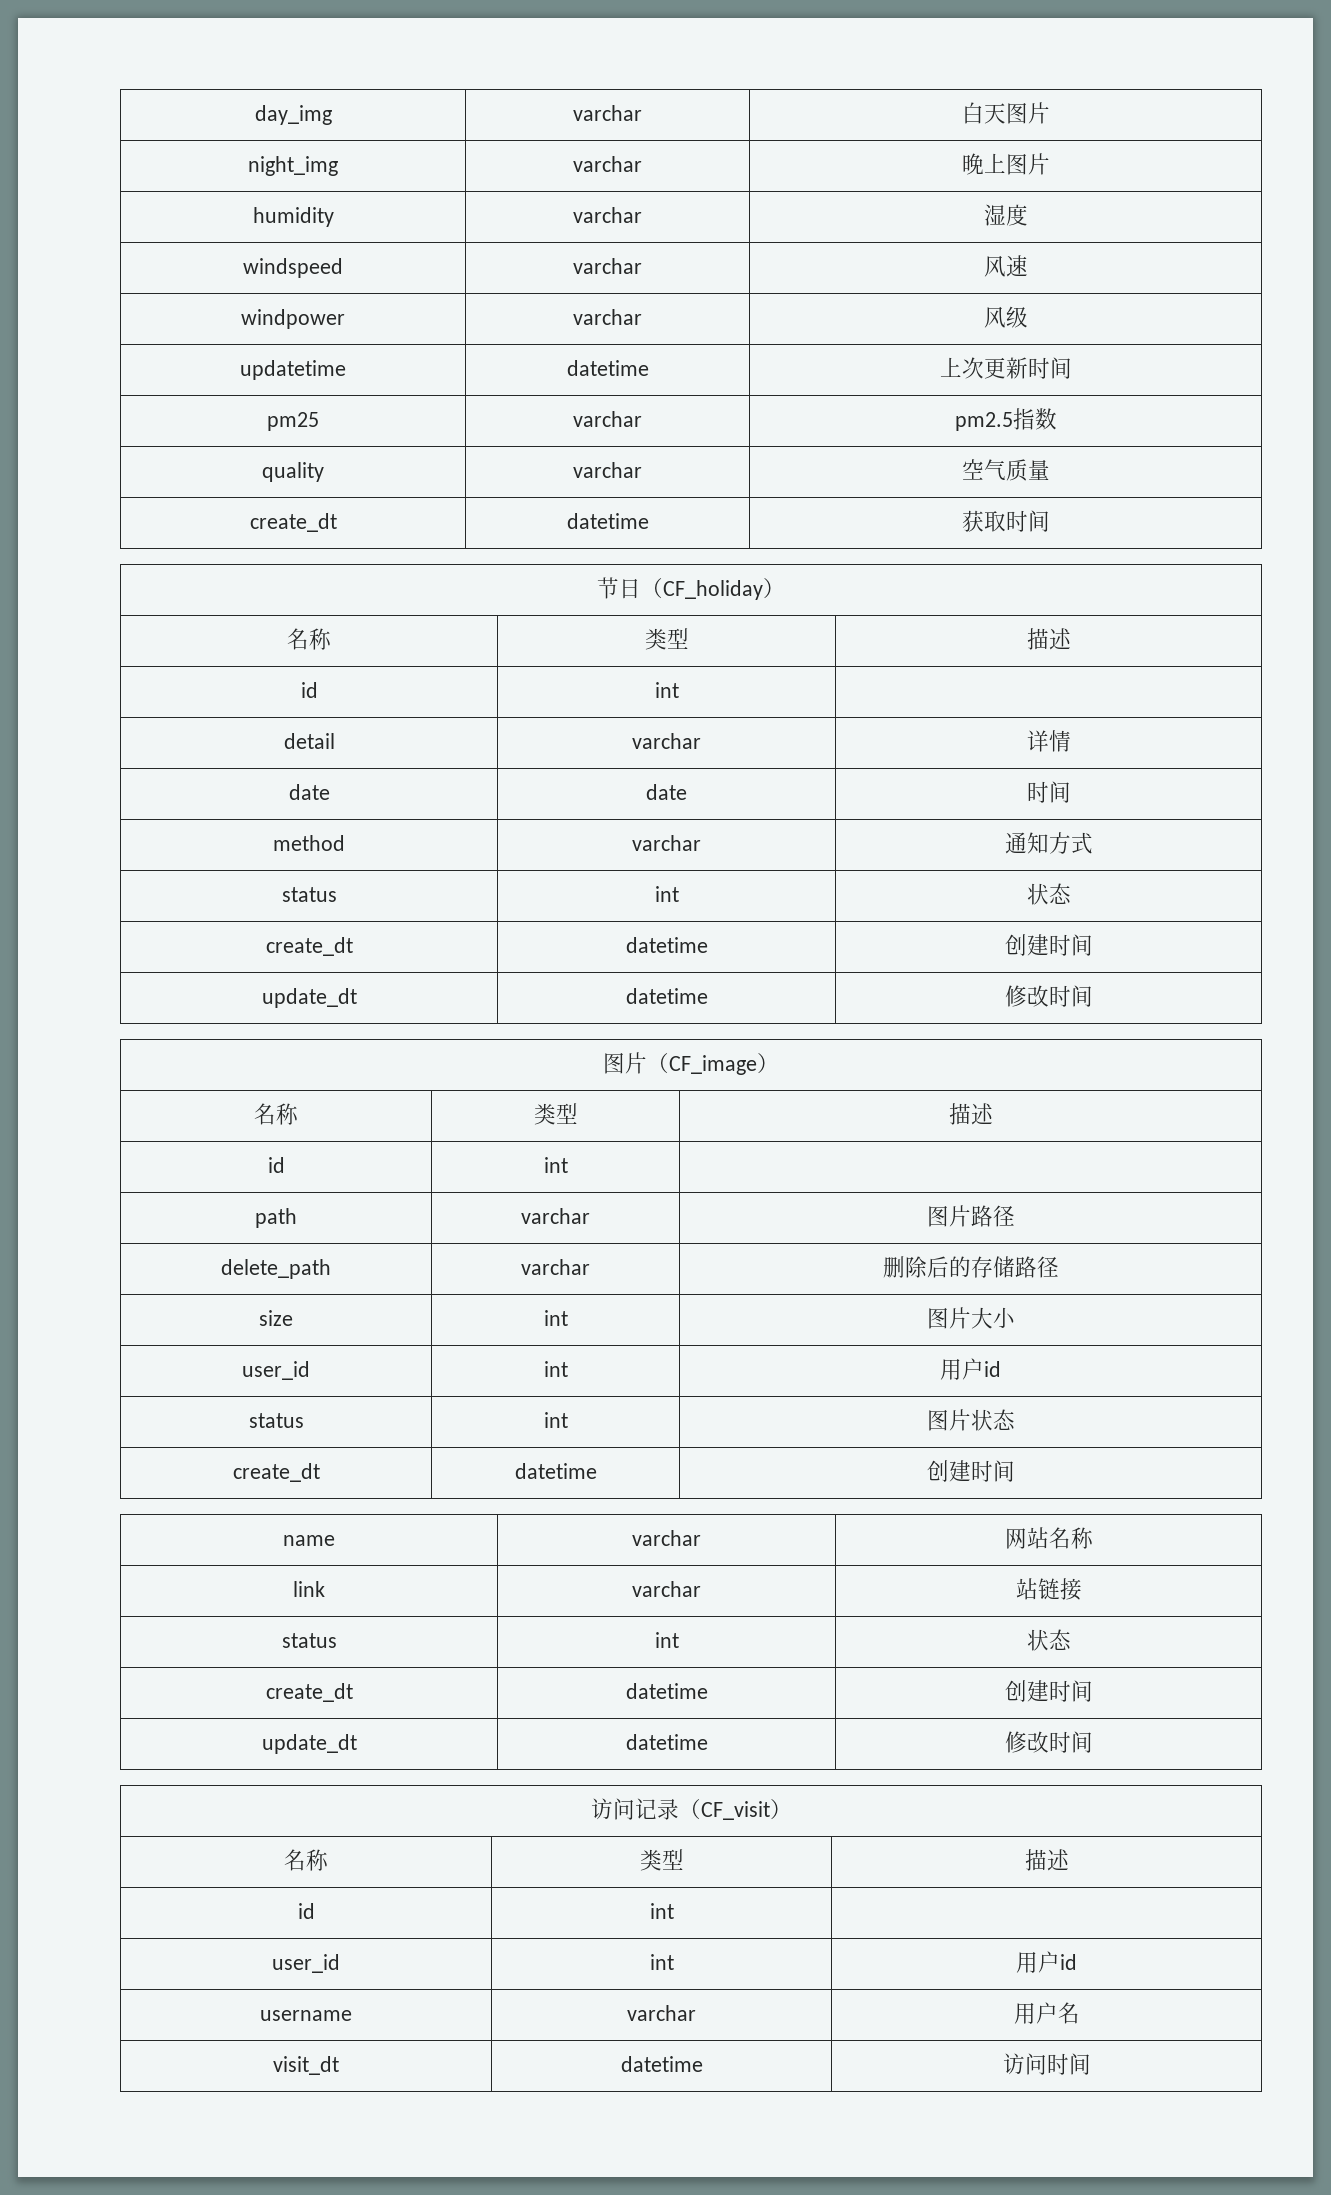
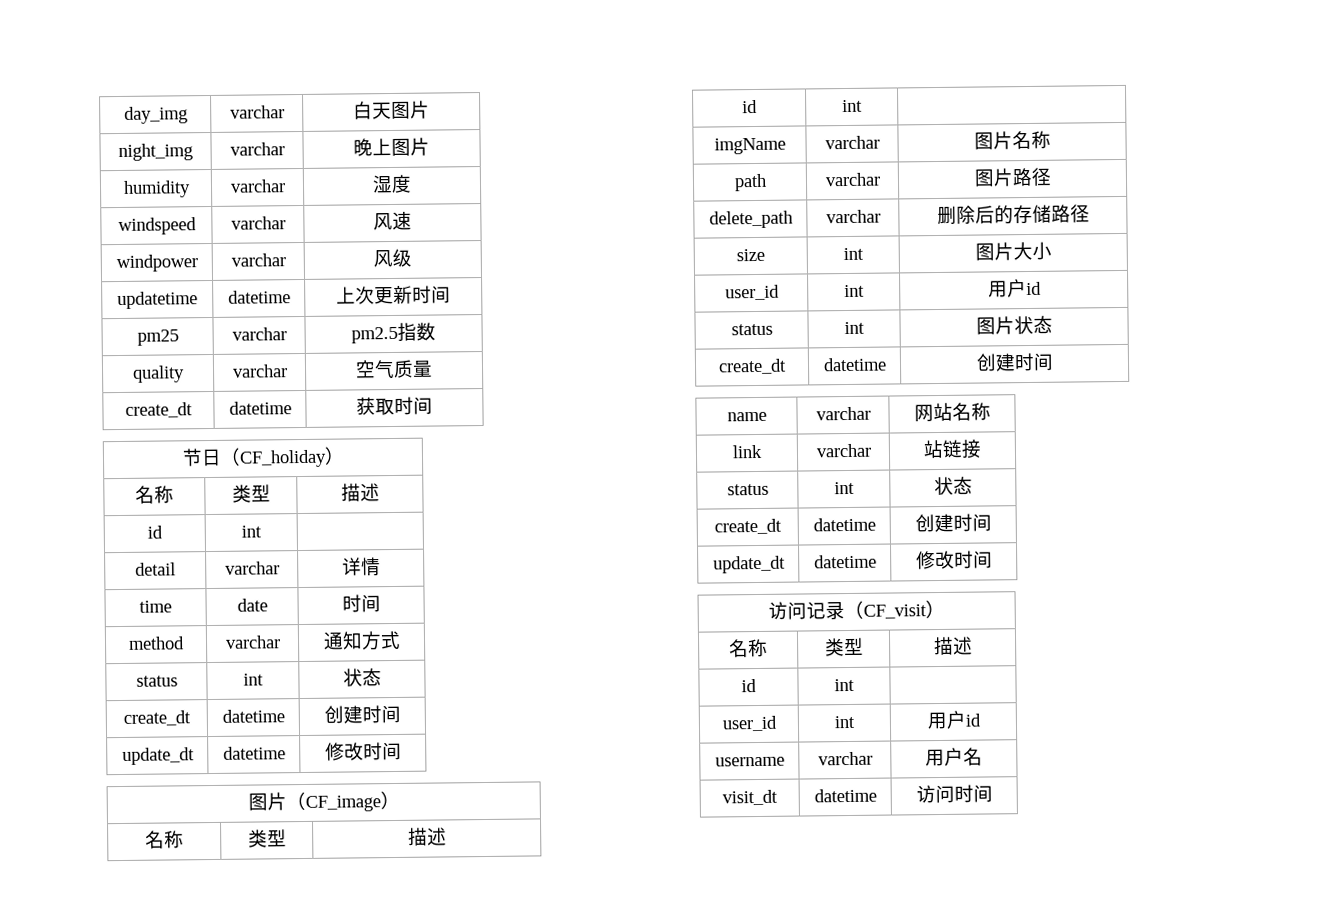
- date | date | 时间
+ time | date | 时间
+ imgName | varchar | 图片名称

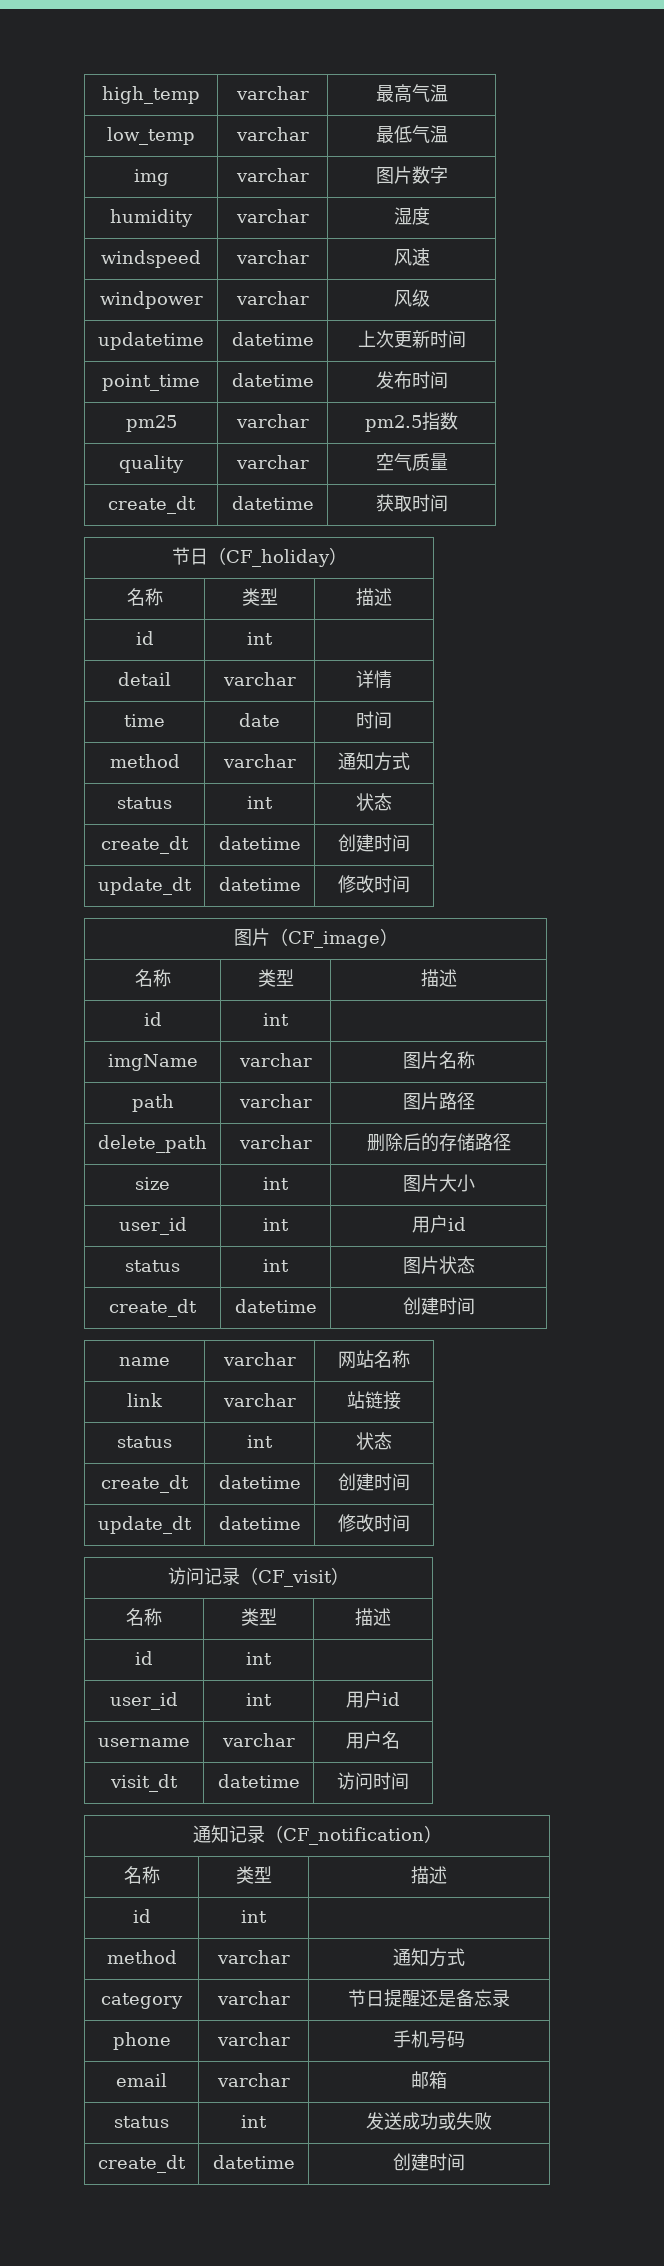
- day_img | varchar | 白天图片
- night_img | varchar | 晚上图片
+ high_temp | varchar | 最高气温
+ low_temp | varchar | 最低气温
+ img | varchar | 图片数字
+ point_time | datetime | 发布时间
+ 通知记录（CF_notification）
+ 名称 | 类型 | 描述
+ id | int |
+ method | varchar | 通知方式
+ category | varchar | 节日提醒还是备忘录
+ phone | varchar | 手机号码
+ email | varchar | 邮箱
+ status | int | 发送成功或失败
+ create_dt | datetime | 创建时间

